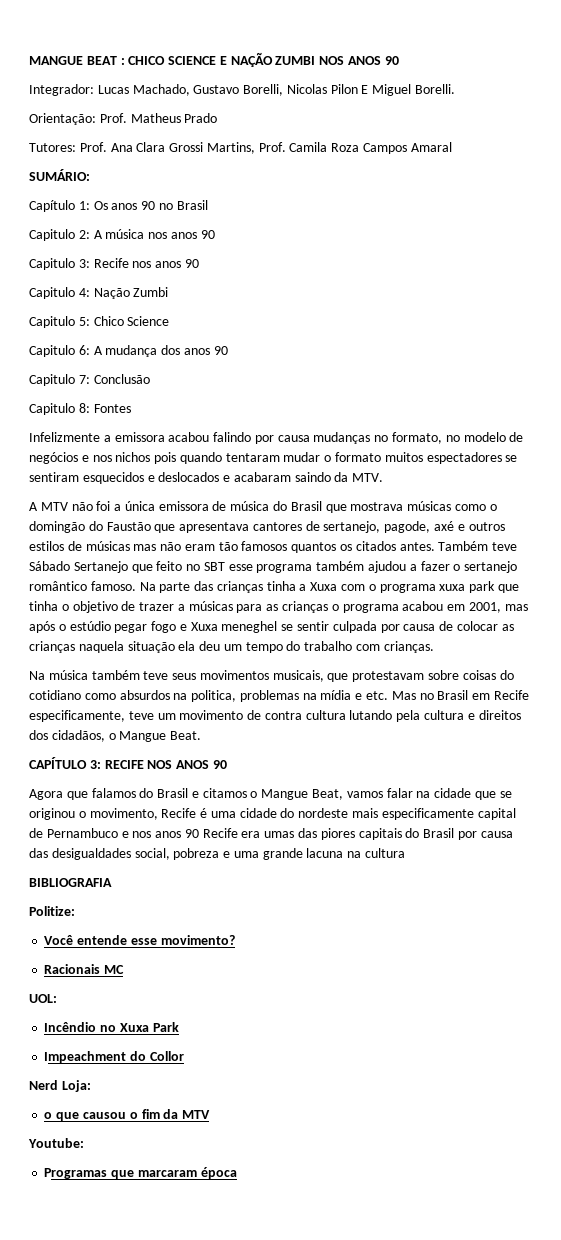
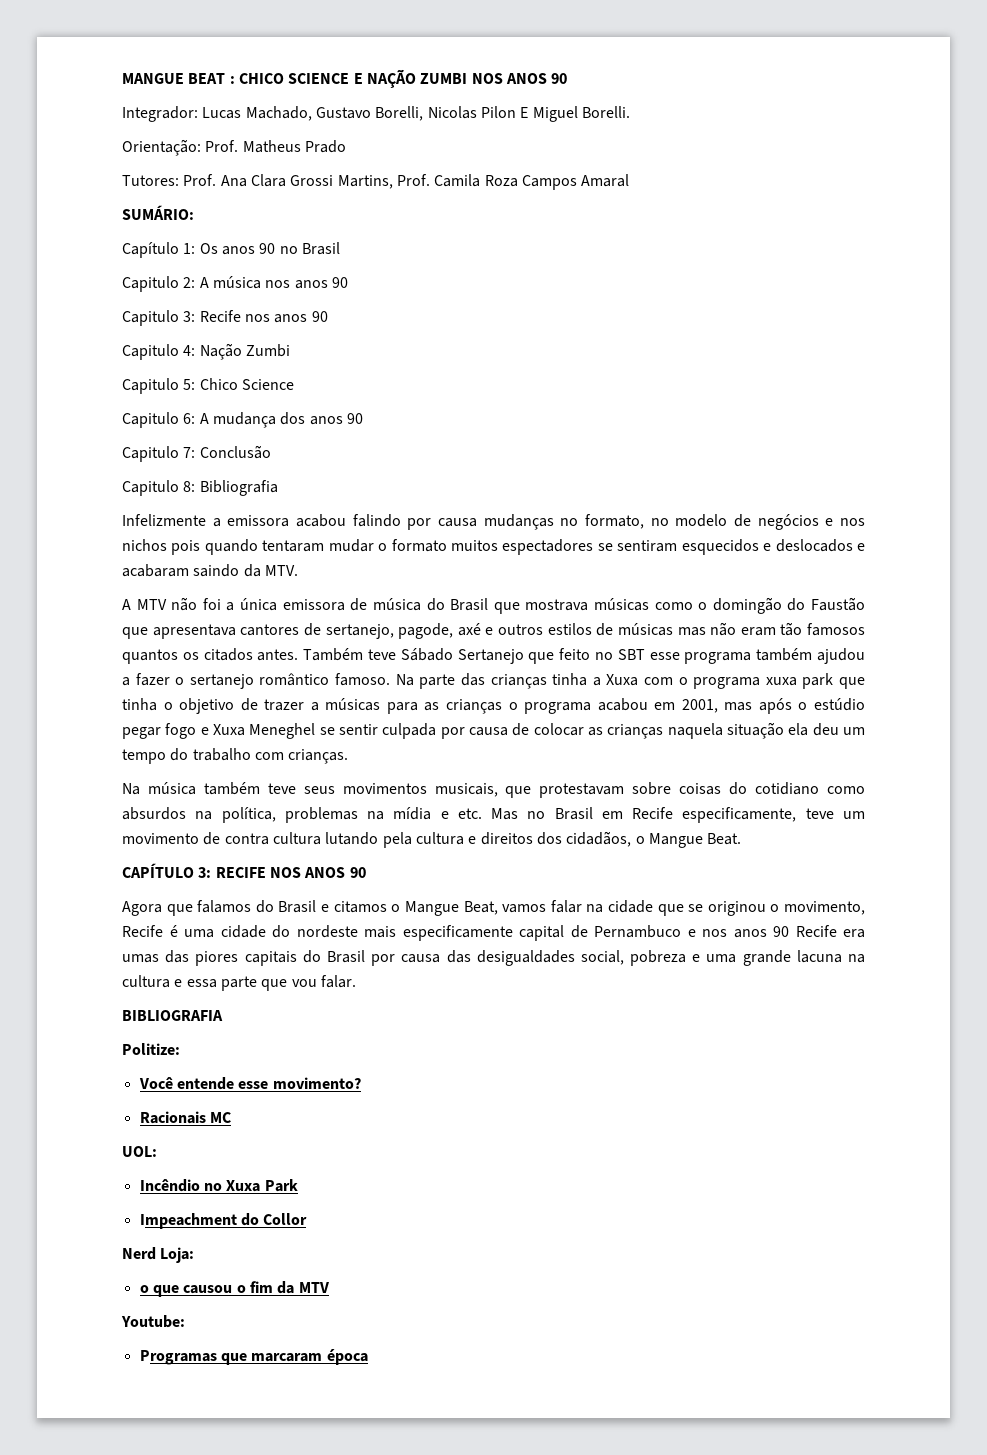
- Capitulo 8: Fontes
+ Capitulo 8: Bibliografia
- Na parte das crianças tinha a Xuxa com o programa xuxa park que tinha o objetivo de trazer a músicas para as crianças o programa acabou em 2001, mas após o estúdio pegar fogo e Xuxa meneghel se sentir culpada por causa de colocar as crianças naquela situação ela deu um tempo do trabalho com crianças.
+ Na parte das crianças tinha a Xuxa com o programa xuxa park que tinha o objetivo de trazer a músicas para as crianças o programa acabou em 2001, mas após o estúdio pegar fogo e Xuxa Meneghel se sentir culpada por causa de colocar as crianças naquela situação ela deu um tempo do trabalho com crianças.
- Na música também teve seus movimentos musicais, que protestavam sobre coisas do cotidiano como absurdos na politica, problemas na mídia e etc. Mas no Brasil em Recife especificamente, teve um movimento de contra cultura lutando pela cultura e direitos dos cidadãos, o Mangue Beat.
+ Na música também teve seus movimentos musicais, que protestavam sobre coisas do cotidiano como absurdos na política, problemas na mídia e etc. Mas no Brasil em Recife especificamente, teve um movimento de contra cultura lutando pela cultura e direitos dos cidadãos, o Mangue Beat.
- Agora que falamos do Brasil e citamos o Mangue Beat, vamos falar na cidade que se originou o movimento, Recife é uma cidade do nordeste mais especificamente capital de Pernambuco e nos anos 90 Recife era umas das piores capitais do Brasil por causa das desigualdades social, pobreza e uma grande lacuna na cultura
+ Agora que falamos do Brasil e citamos o Mangue Beat, vamos falar na cidade que se originou o movimento, Recife é uma cidade do nordeste mais especificamente capital de Pernambuco e nos anos 90 Recife era umas das piores capitais do Brasil por causa das desigualdades social, pobreza e uma grande lacuna na cultura e essa parte que vou falar.

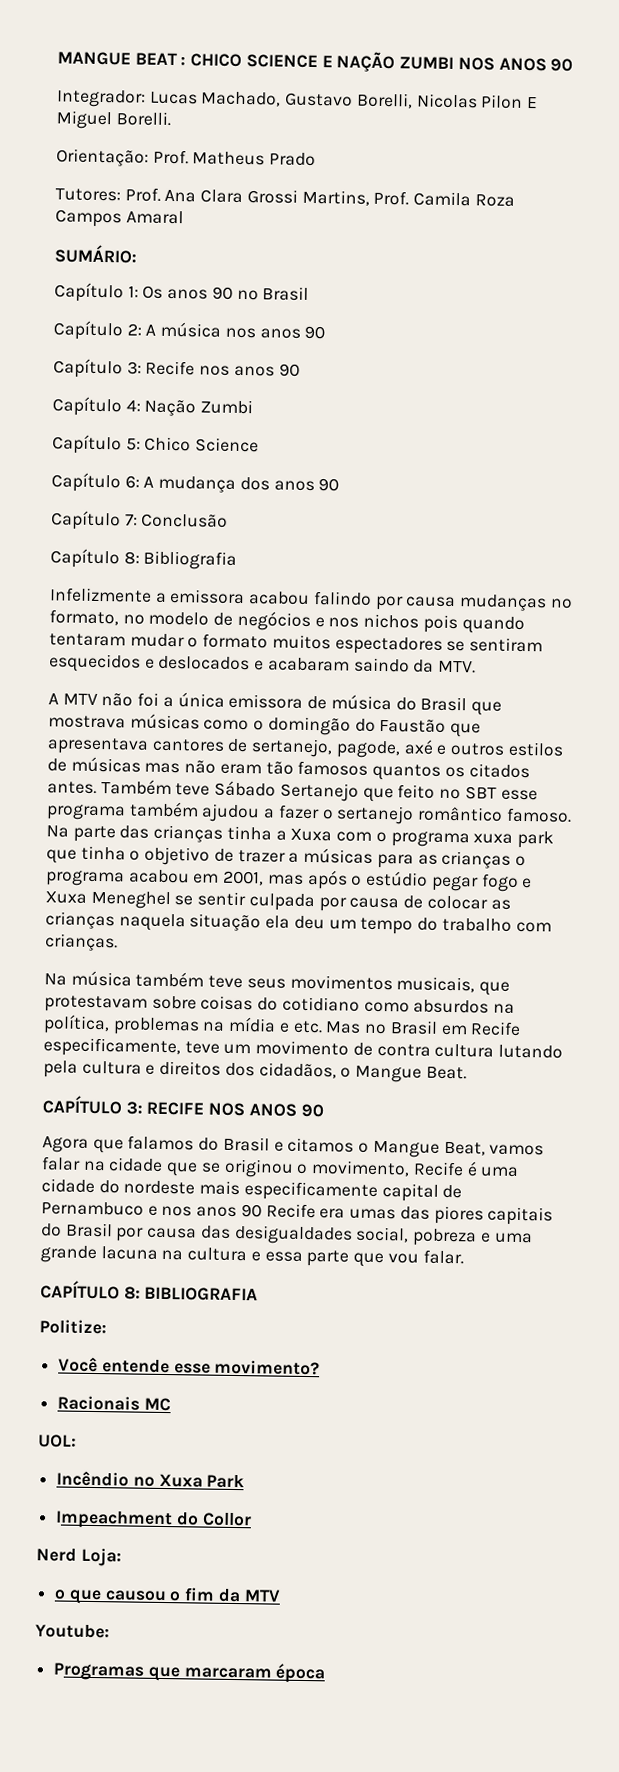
- Capitulo 2: A música nos anos 90
+ Capítulo 2: A música nos anos 90
- Capitulo 3: Recife nos anos 90
+ Capítulo 3: Recife nos anos 90
- Capitulo 4: Nação Zumbi
+ Capítulo 4: Nação Zumbi
- Capitulo 5: Chico Science
+ Capítulo 5: Chico Science
- Capitulo 6: A mudança dos anos 90
+ Capítulo 6: A mudança dos anos 90
- Capitulo 7: Conclusão
+ Capítulo 7: Conclusão
- Capitulo 8: Bibliografia
+ Capítulo 8: Bibliografia
- BIBLIOGRAFIA
+ CAPÍTULO 8: BIBLIOGRAFIA

